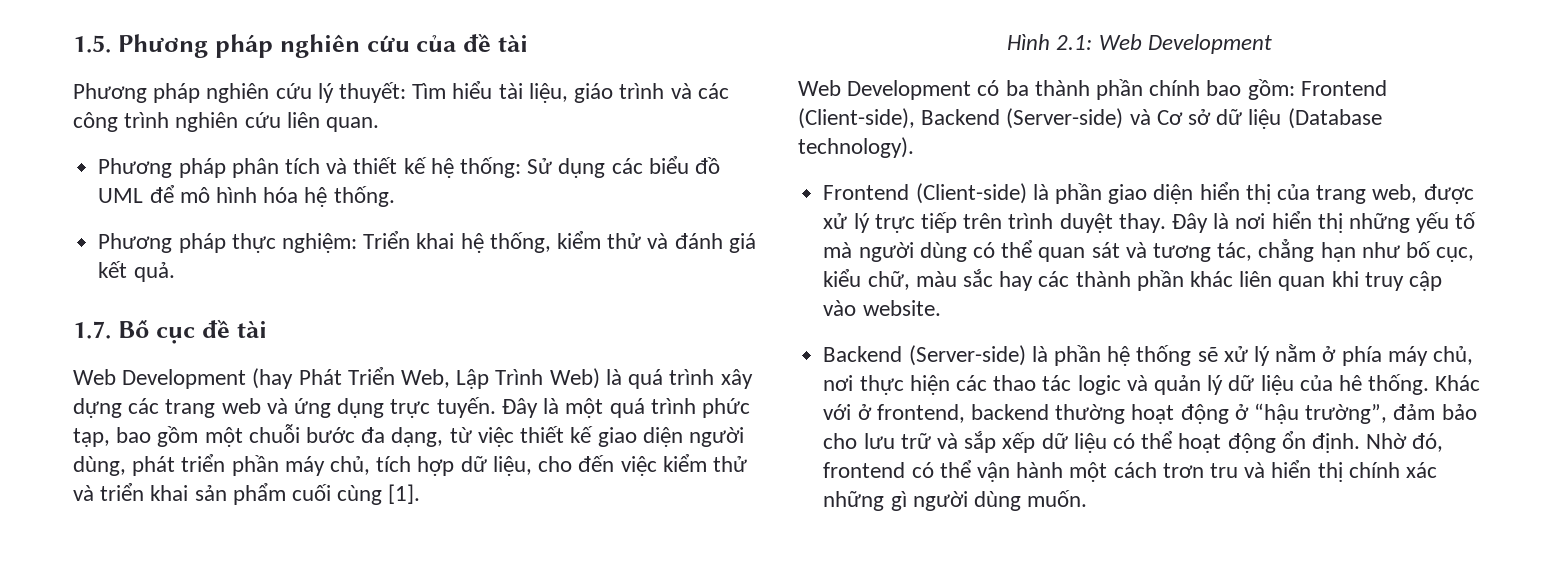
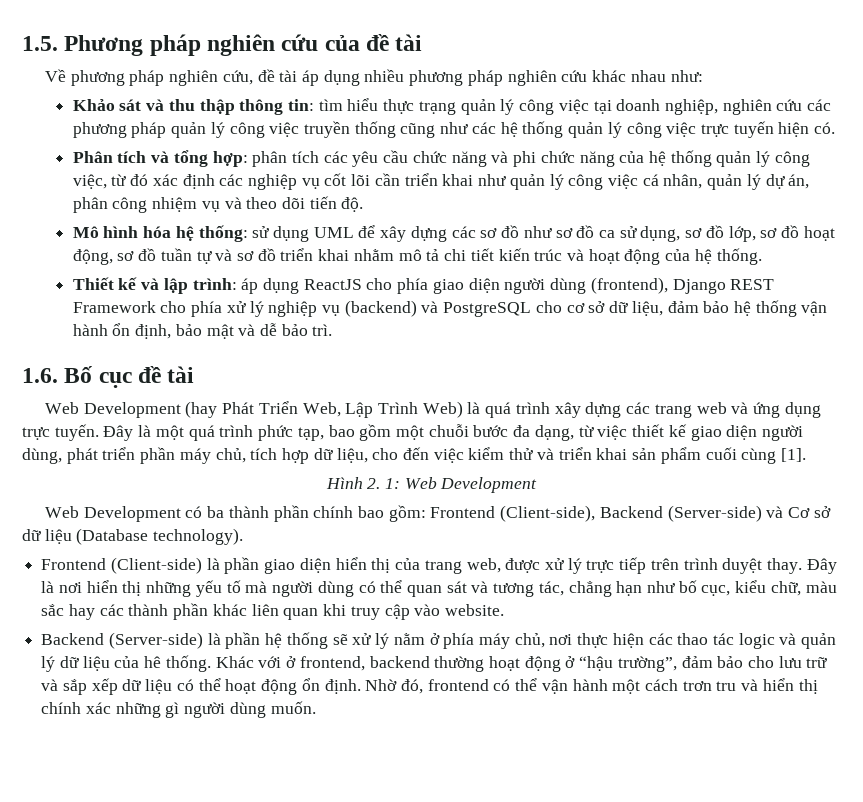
- Phương pháp nghiên cứu lý thuyết: Tìm hiểu tài liệu, giáo trình và các công trình nghiên cứu liên quan.
- Phương pháp phân tích và thiết kế hệ thống: Sử dụng các biểu đồ UML để mô hình hóa hệ thống.
- Phương pháp thực nghiệm: Triển khai hệ thống, kiểm thử và đánh giá kết quả.
- 1.7. Bố cục đề tài
+ Về phương pháp nghiên cứu, đề tài áp dụng nhiều phương pháp nghiên cứu khác nhau như:
+ Khảo sát và thu thập thông tin: tìm hiểu thực trạng quản lý công việc tại doanh nghiệp, nghiên cứu các phương pháp quản lý công việc truyền thống cũng như các hệ thống quản lý công việc trực tuyến hiện có.
+ Phân tích và tổng hợp: phân tích các yêu cầu chức năng và phi chức năng của hệ thống quản lý công việc, từ đó xác định các nghiệp vụ cốt lõi cần triển khai như quản lý công việc cá nhân, quản lý dự án, phân công nhiệm vụ và theo dõi tiến độ.
+ Mô hình hóa hệ thống: sử dụng UML để xây dựng các sơ đồ như sơ đồ ca sử dụng, sơ đồ lớp, sơ đồ hoạt động, sơ đồ tuần tự và sơ đồ triển khai nhằm mô tả chi tiết kiến trúc và hoạt động của hệ thống.
+ Thiết kế và lập trình: áp dụng ReactJS cho phía giao diện người dùng (frontend), Django REST Framework cho phía xử lý nghiệp vụ (backend) và PostgreSQL cho cơ sở dữ liệu, đảm bảo hệ thống vận hành ổn định, bảo mật và dễ bảo trì.
+ 1.6. Bố cục đề tài
- Hình 2.1: Web Development
+ Hình 2. 1: Web Development

